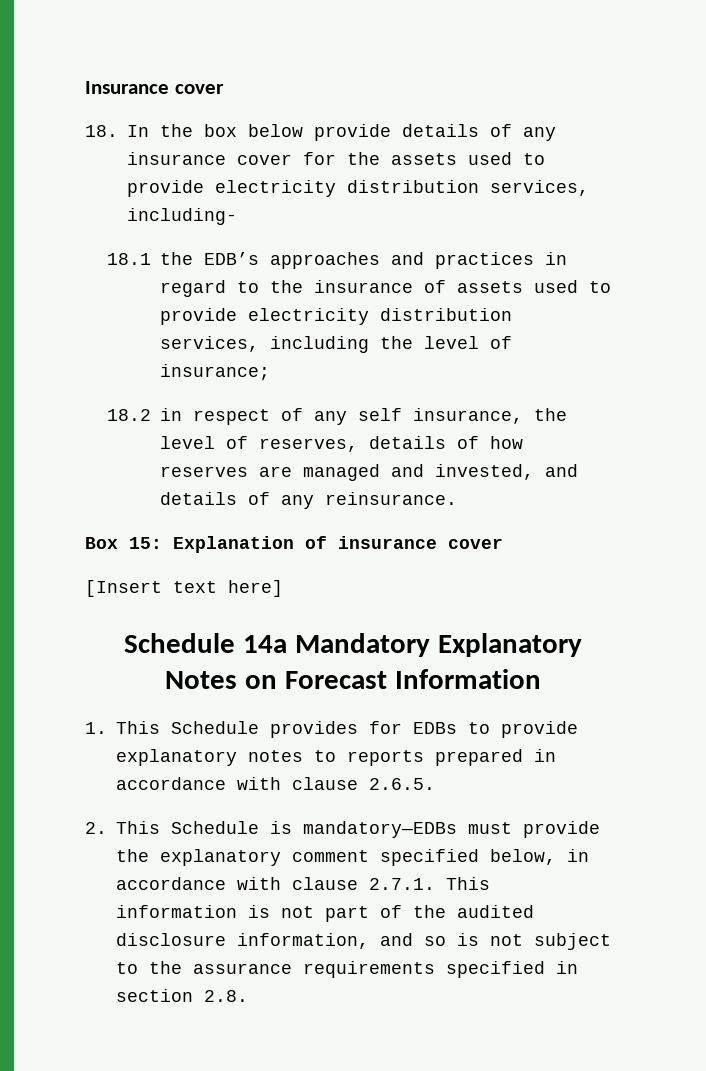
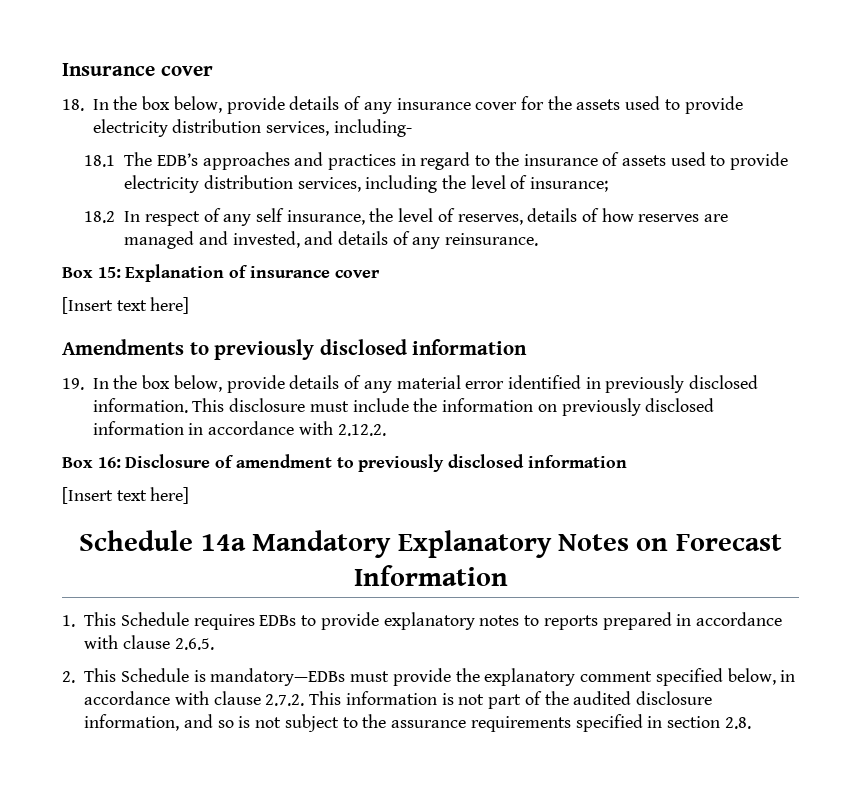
- 18. In the box below provide details of any insurance cover for the assets used to provide electricity distribution services, including-
+ 18. In the box below, provide details of any insurance cover for the assets used to provide electricity distribution services, including-
- 18.1 the EDB’s approaches and practices in regard to the insurance of assets used to provide electricity distribution services, including the level of insurance;
+ 18.1 The EDB’s approaches and practices in regard to the insurance of assets used to provide electricity distribution services, including the level of insurance;
- 18.2 in respect of any self insurance, the level of reserves, details of how reserves are managed and invested, and details of any reinsurance.
+ 18.2 In respect of any self insurance, the level of reserves, details of how reserves are managed and invested, and details of any reinsurance.
+ Amendments to previously disclosed information
+ 19. In the box below, provide details of any material error identified in previously disclosed information. This disclosure must include the information on previously disclosed information in accordance with 2.12.2.
+ Box 16: Disclosure of amendment to previously disclosed information
+ [Insert text here]
- 1. This Schedule provides for EDBs to provide explanatory notes to reports prepared in accordance with clause 2.6.5.
+ 1. This Schedule requires EDBs to provide explanatory notes to reports prepared in accordance with clause 2.6.5.
- 2. This Schedule is mandatory—EDBs must provide the explanatory comment specified below, in accordance with clause 2.7.1. This information is not part of the audited disclosure information, and so is not subject to the assurance requirements specified in section 2.8.
+ 2. This Schedule is mandatory—EDBs must provide the explanatory comment specified below, in accordance with clause 2.7.2. This information is not part of the audited disclosure information, and so is not subject to the assurance requirements specified in section 2.8.

